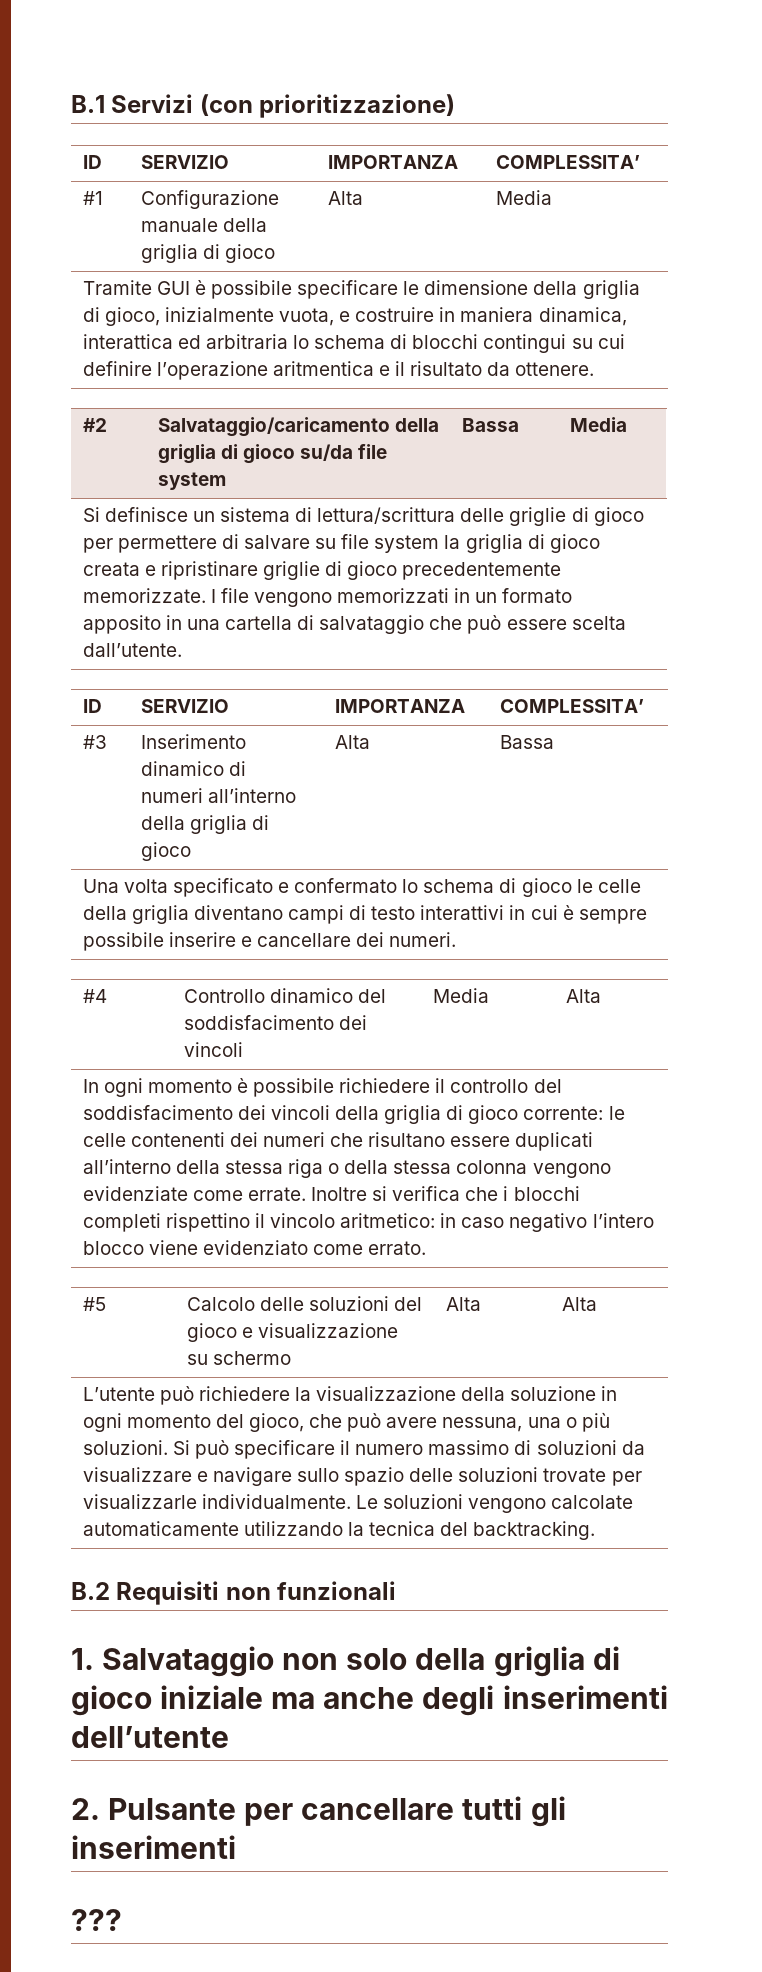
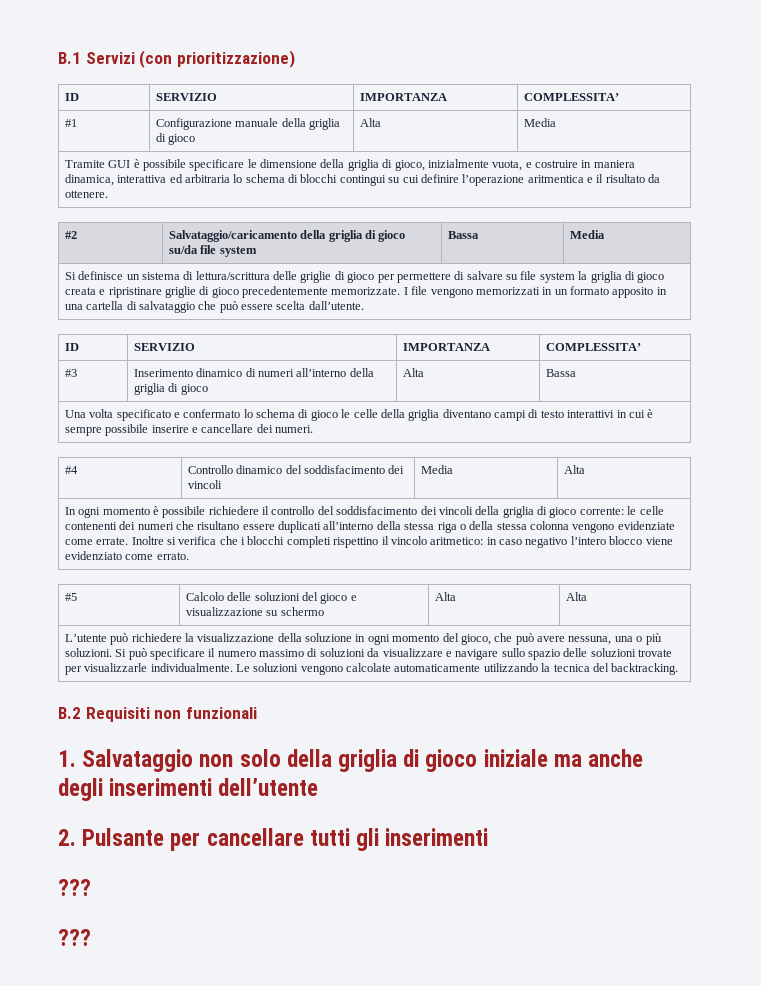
- Tramite GUI è possibile specificare le dimensione della griglia di gioco, inizialmente vuota, e costruire in maniera dinamica, interattica ed arbitraria lo schema di blocchi contingui su cui definire l’operazione aritmentica e il risultato da ottenere.
+ Tramite GUI è possibile specificare le dimensione della griglia di gioco, inizialmente vuota, e costruire in maniera dinamica, interattiva ed arbitraria lo schema di blocchi contingui su cui definire l’operazione aritmentica e il risultato da ottenere.
  2. Pulsante per cancellare tutti gli inserimenti
+ ???

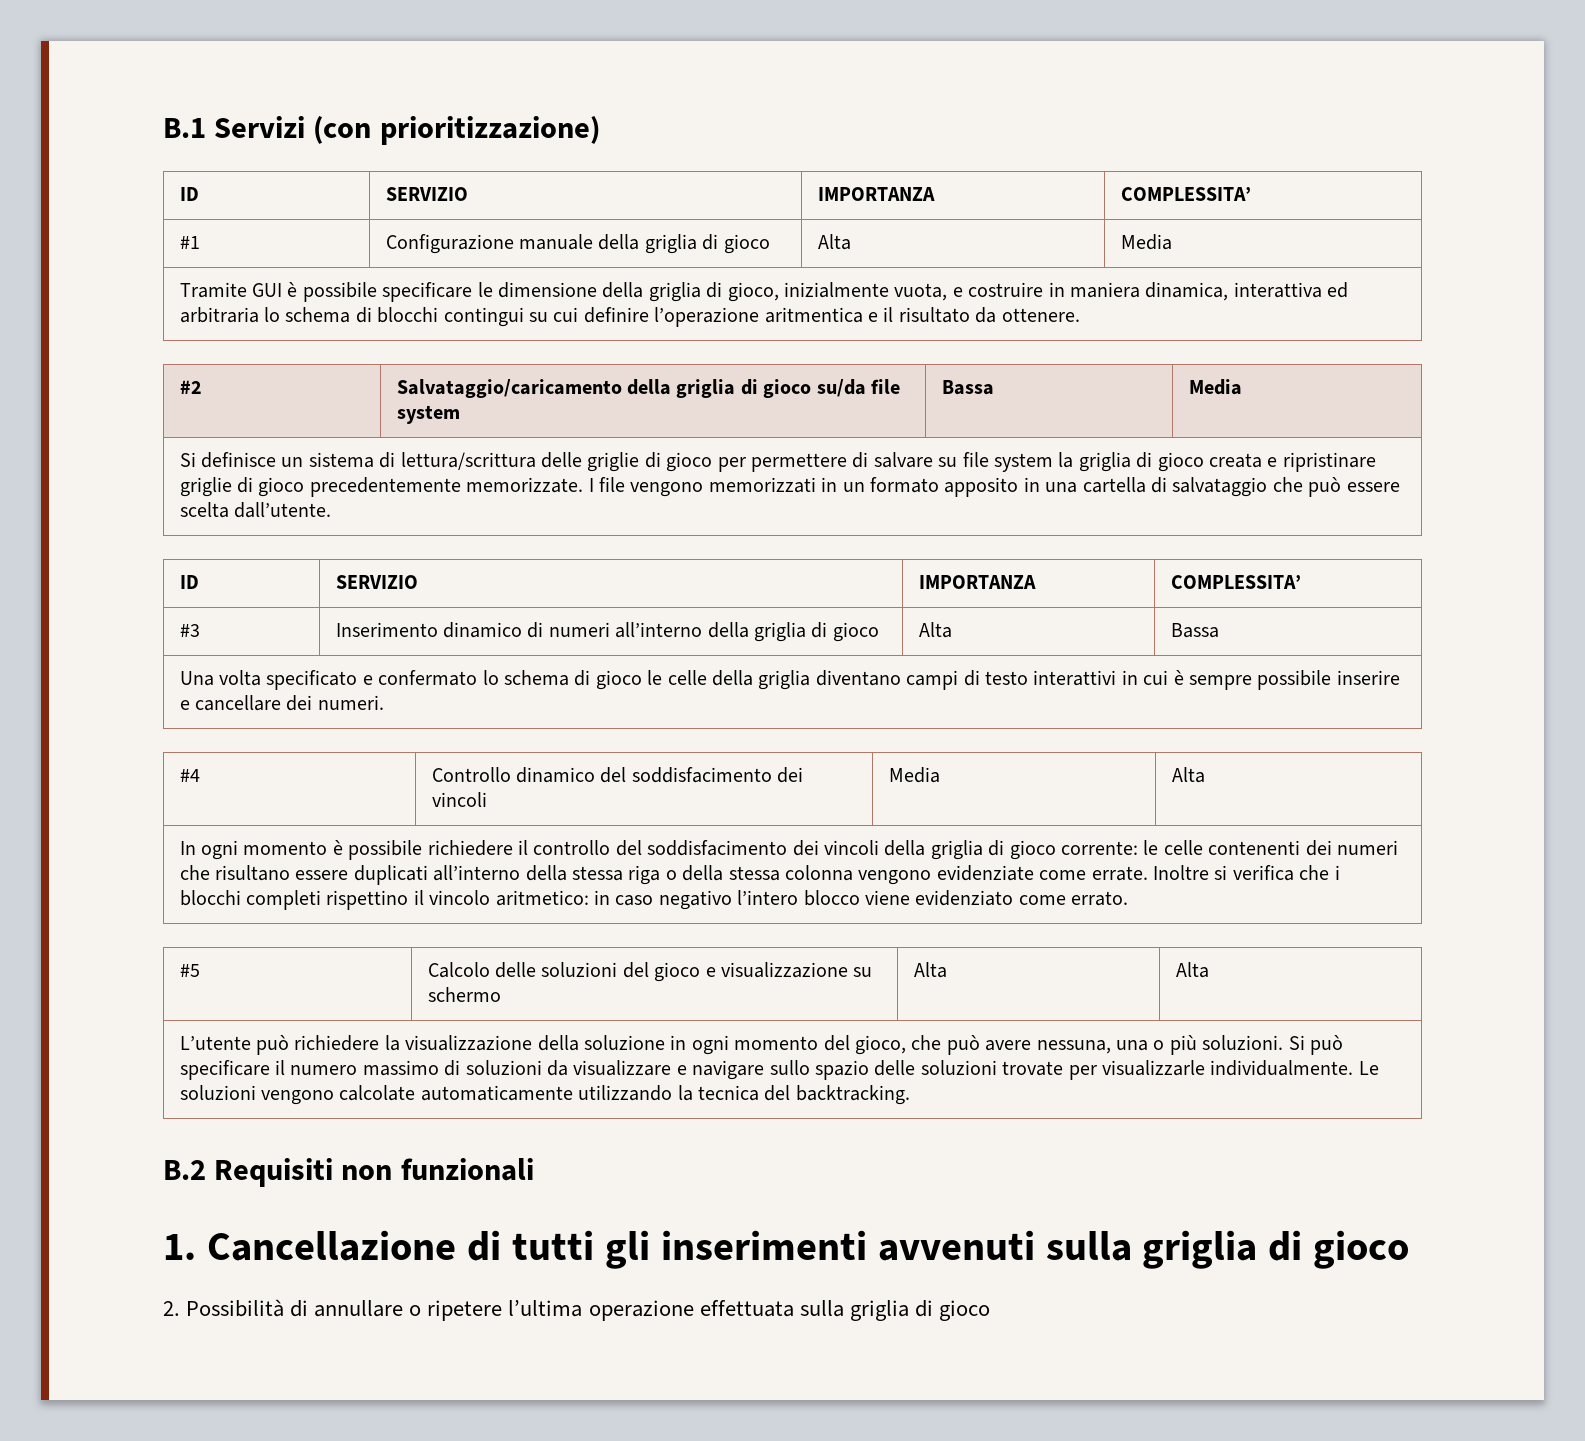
- 1. Salvataggio non solo della griglia di gioco iniziale ma anche degli inserimenti dell’utente
- 2. Pulsante per cancellare tutti gli inserimenti
- ???
- ???
+ 1. Cancellazione di tutti gli inserimenti avvenuti sulla griglia di gioco
+ 2. Possibilità di annullare o ripetere l’ultima operazione effettuata sulla griglia di gioco

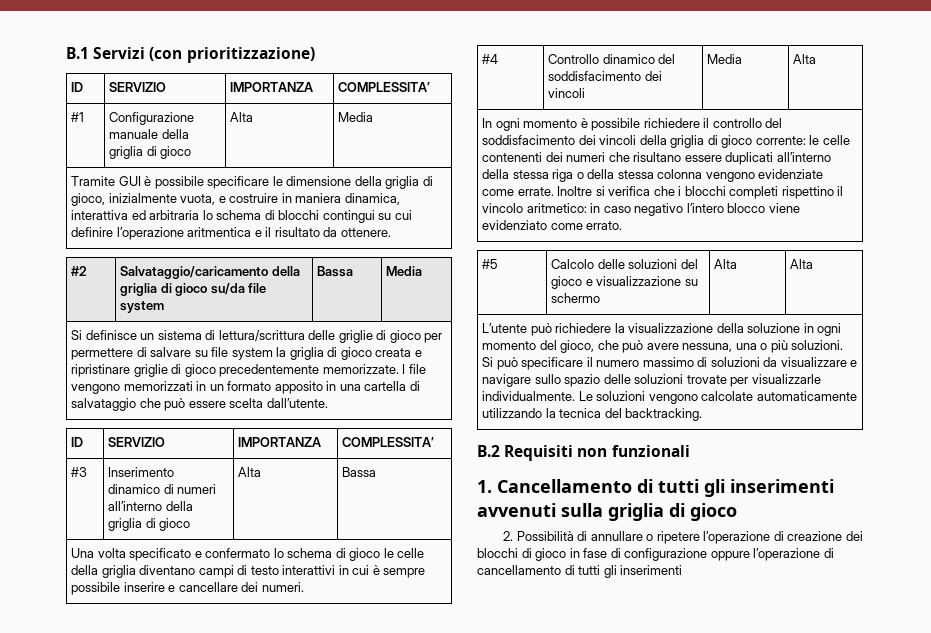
- 1. Cancellazione di tutti gli inserimenti avvenuti sulla griglia di gioco
+ 1. Cancellamento di tutti gli inserimenti avvenuti sulla griglia di gioco
- 2. Possibilità di annullare o ripetere l’ultima operazione effettuata sulla griglia di gioco
+ 2. Possibilità di annullare o ripetere l’operazione di creazione dei blocchi di gioco in fase di configurazione oppure l’operazione di cancellamento di tutti gli inserimenti

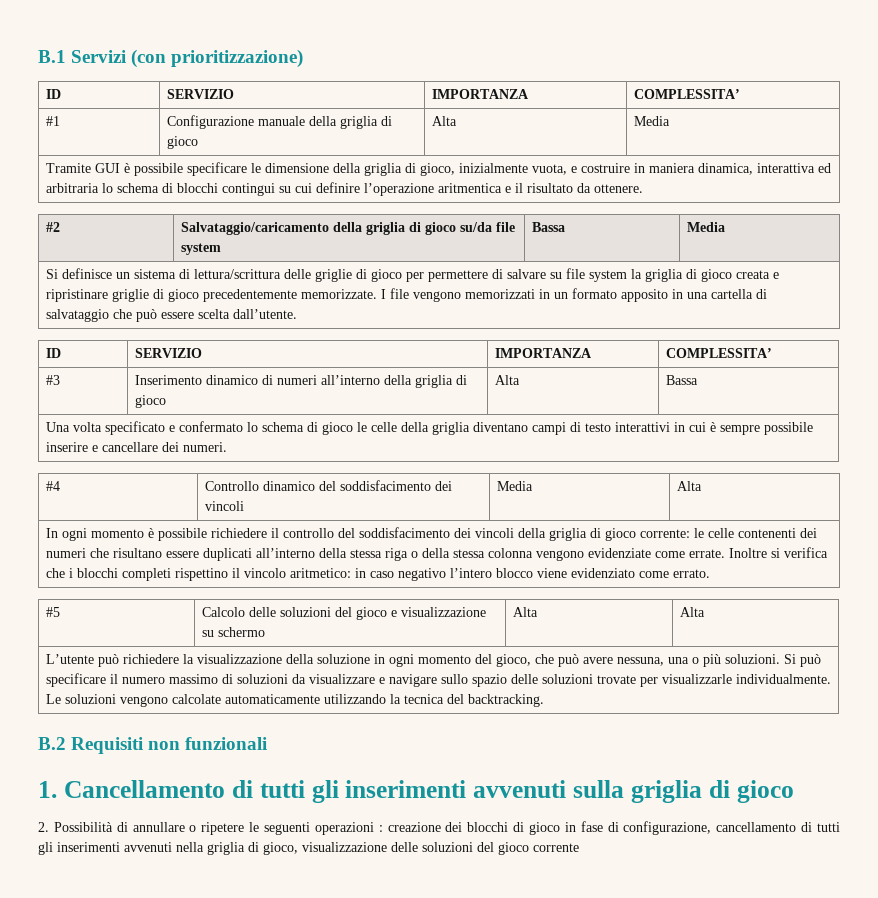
- 2. Possibilità di annullare o ripetere l’operazione di creazione dei blocchi di gioco in fase di configurazione oppure l’operazione di cancellamento di tutti gli inserimenti
+ 2. Possibilità di annullare o ripetere le seguenti operazioni : creazione dei blocchi di gioco in fase di configurazione, cancellamento di tutti gli inserimenti avvenuti nella griglia di gioco, visualizzazione delle soluzioni del gioco corrente

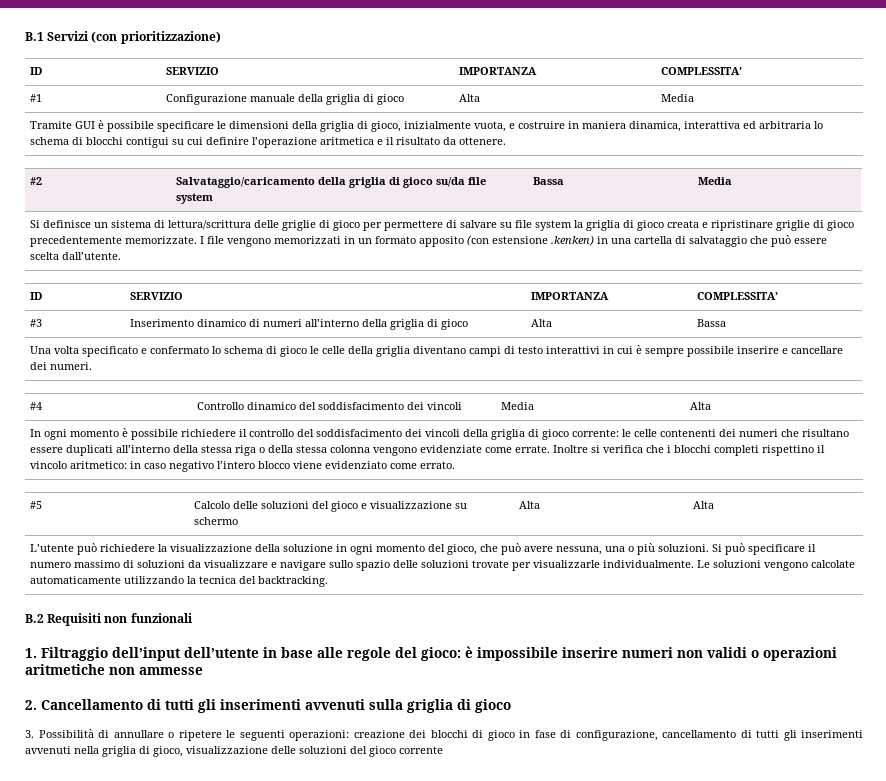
- Tramite GUI è possibile specificare le dimensione della griglia di gioco, inizialmente vuota, e costruire in maniera dinamica, interattiva ed arbitraria lo schema di blocchi contingui su cui definire l’operazione aritmentica e il risultato da ottenere.
+ Tramite GUI è possibile specificare le dimensioni della griglia di gioco, inizialmente vuota, e costruire in maniera dinamica, interattiva ed arbitraria lo schema di blocchi contigui su cui definire l’operazione aritmetica e il risultato da ottenere.
- I file vengono memorizzati in un formato apposito in una cartella di salvataggio che può essere scelta dall’utente.
+ I file vengono memorizzati in un formato apposito (con estensione .kenken) in una cartella di salvataggio che può essere scelta dall’utente.
- 1. Cancellamento di tutti gli inserimenti avvenuti sulla griglia di gioco
+ 1. Filtraggio dell’input dell’utente in base alle regole del gioco: è impossibile inserire numeri non validi o operazioni aritmetiche non ammesse
+ 2. Cancellamento di tutti gli inserimenti avvenuti sulla griglia di gioco
- 2. Possibilità di annullare o ripetere le seguenti operazioni : creazione dei blocchi di gioco in fase di configurazione, cancellamento di tutti gli inserimenti avvenuti nella griglia di gioco, visualizzazione delle soluzioni del gioco corrente
+ 3. Possibilità di annullare o ripetere le seguenti operazioni: creazione dei blocchi di gioco in fase di configurazione, cancellamento di tutti gli inserimenti avvenuti nella griglia di gioco, visualizzazione delle soluzioni del gioco corrente

